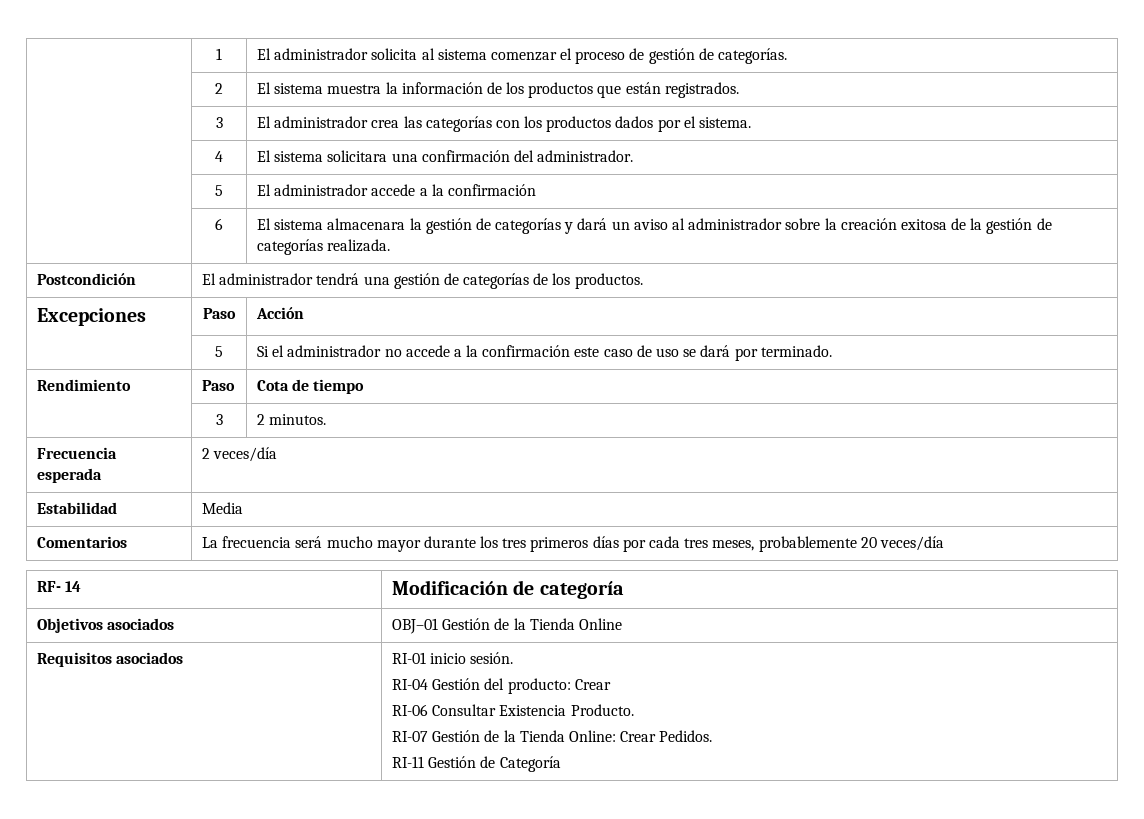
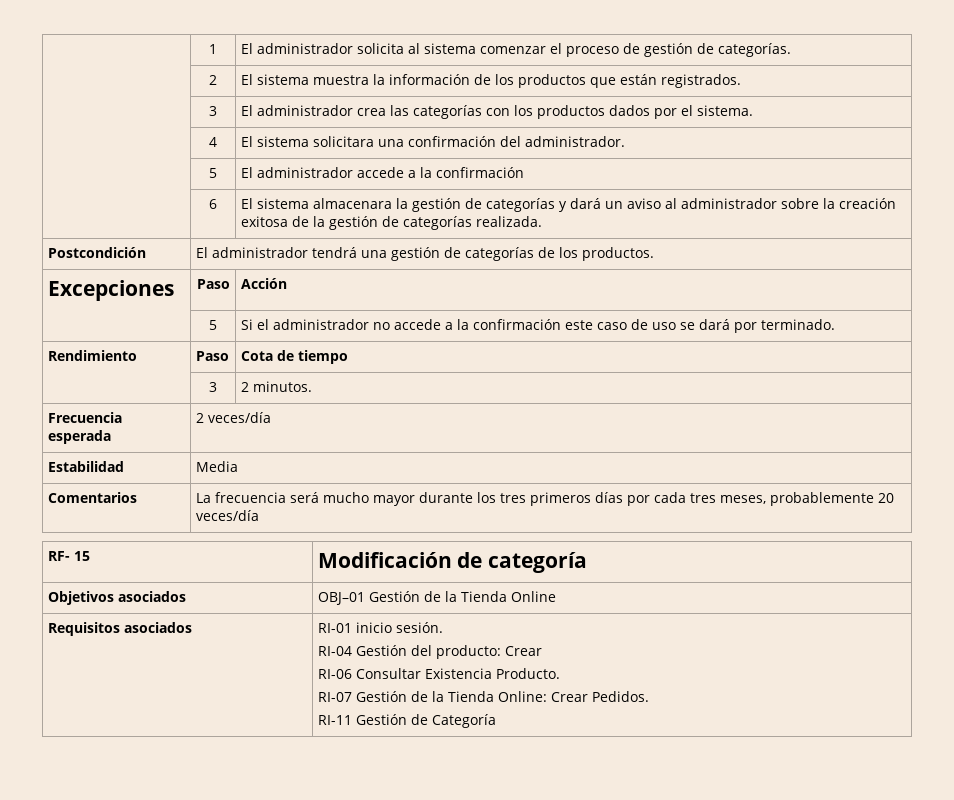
- RF- 14 | Modificación de categoría
+ RF- 15 | Modificación de categoría

